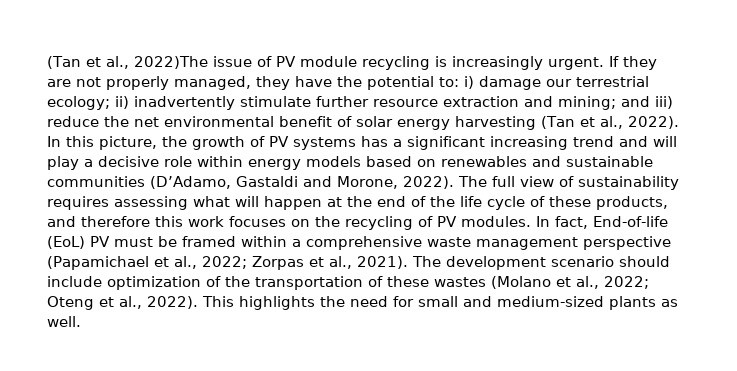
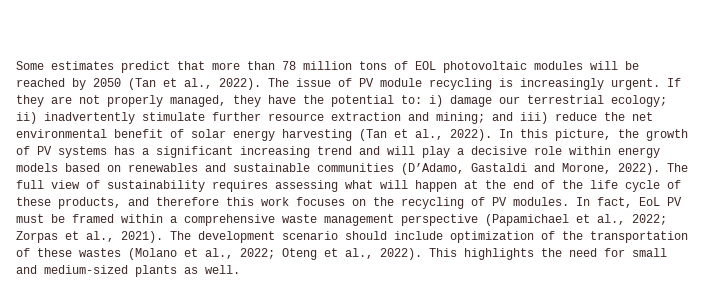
- (Tan et al., 2022)The issue of PV module recycling is increasingly urgent.
+ Some estimates predict that more than 78 million tons of EOL photovoltaic modules will be reached by 2050 (Tan et al., 2022). The issue of PV module recycling is increasingly urgent.
- In fact, End-of-life (EoL) PV must be framed within a comprehensive waste management perspective (Papamichael et al., 2022; Zorpas et al., 2021).
+ In fact, EoL PV must be framed within a comprehensive waste management perspective (Papamichael et al., 2022; Zorpas et al., 2021).

